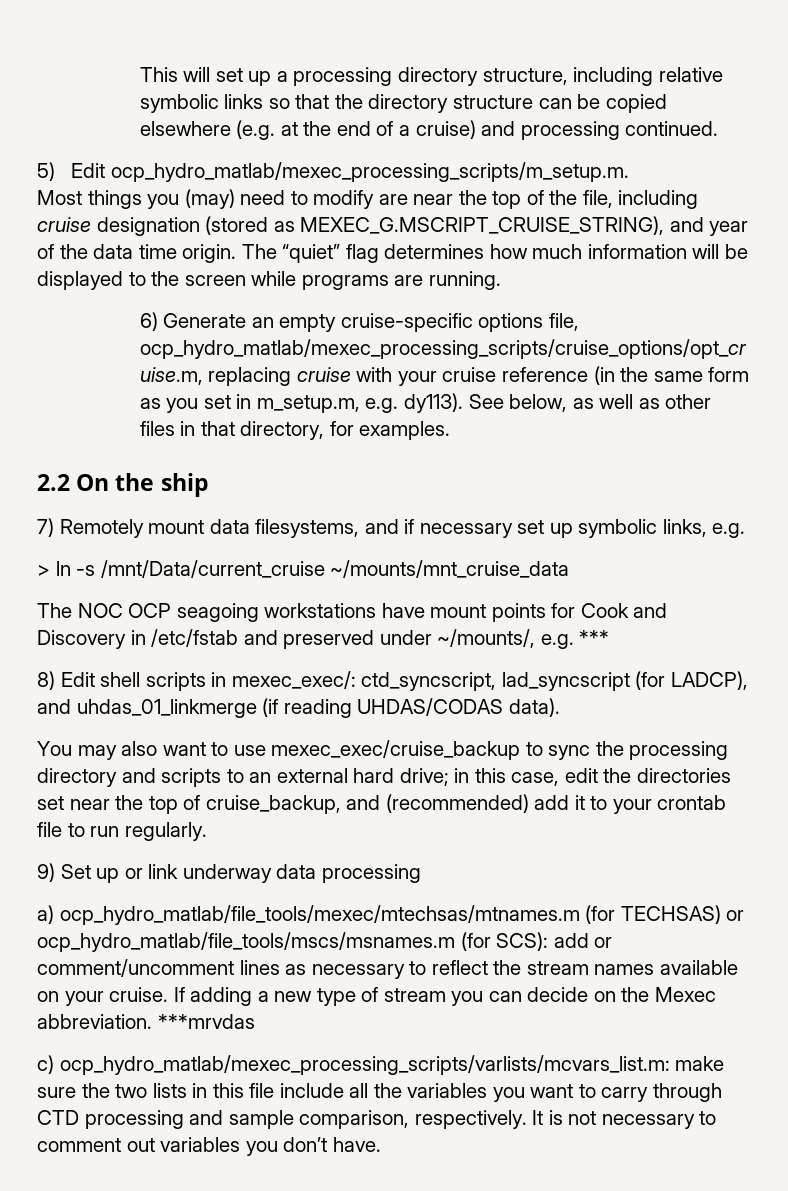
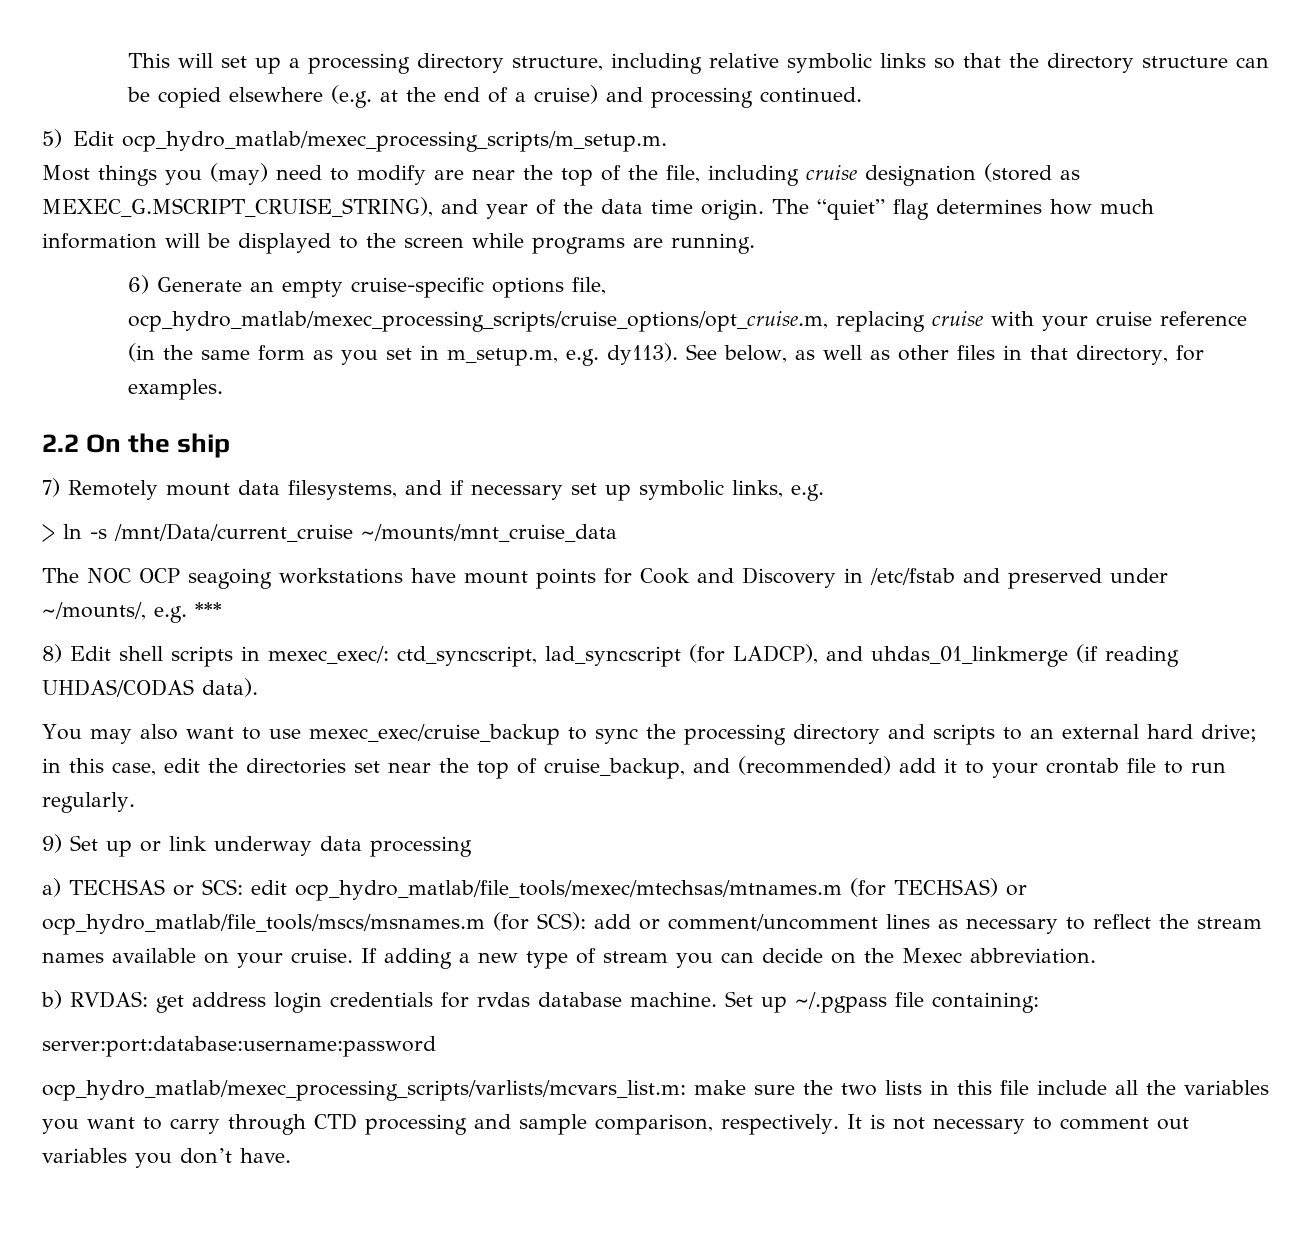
- a) ocp_hydro_matlab/file_tools/mexec/mtechsas/mtnames.m (for TECHSAS) or ocp_hydro_matlab/file_tools/mscs/msnames.m (for SCS): add or comment/uncomment lines as necessary to reflect the stream names available on your cruise.
+ a) TECHSAS or SCS: edit ocp_hydro_matlab/file_tools/mexec/mtechsas/mtnames.m (for TECHSAS) or ocp_hydro_matlab/file_tools/mscs/msnames.m (for SCS): add or comment/uncomment lines as necessary to reflect the stream names available on your cruise.
- If adding a new type of stream you can decide on the Mexec abbreviation. ***mrvdas
- c) ocp_hydro_matlab/mexec_processing_scripts/varlists/mcvars_list.m: make sure the two lists in this file include all the variables you want to carry through CTD processing and sample comparison, respectively.
+ If adding a new type of stream you can decide on the Mexec abbreviation.
+ b) RVDAS: get address login credentials for rvdas database machine. Set up ~/.pgpass file containing:
+ server:port:database:username:password
+ ocp_hydro_matlab/mexec_processing_scripts/varlists/mcvars_list.m: make sure the two lists in this file include all the variables you want to carry through CTD processing and sample comparison, respectively.

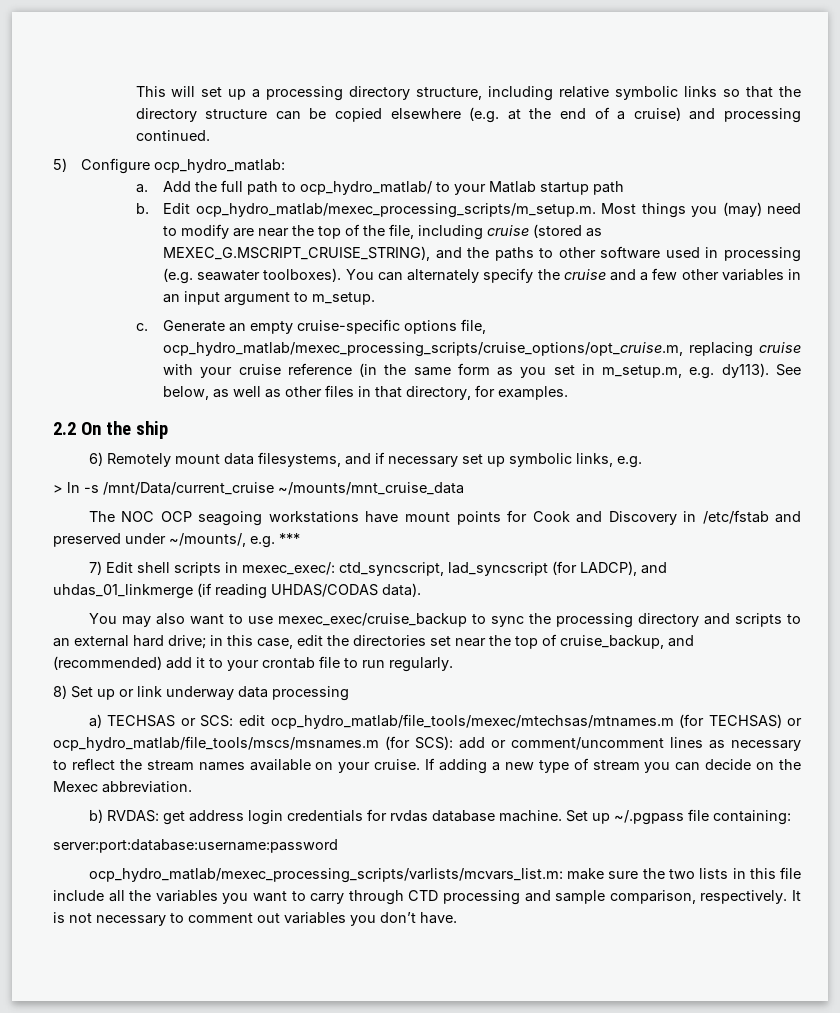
- 5) Edit ocp_hydro_matlab/mexec_processing_scripts/m_setup.m.
- Most things you (may) need to modify are near the top of the file, including cruise designation (stored as MEXEC_G.MSCRIPT_CRUISE_STRING), and year of the data time origin. The “quiet” flag determines how much information will be displayed to the screen while programs are running.
- 6) Generate an empty cruise-specific options file, ocp_hydro_matlab/mexec_processing_scripts/cruise_options/opt_cruise.m, replacing cruise with your cruise reference (in the same form as you set in m_setup.m, e.g. dy113).
+ 5) Configure ocp_hydro_matlab:
+ a. Add the full path to ocp_hydro_matlab/ to your Matlab startup path
+ b. Edit ocp_hydro_matlab/mexec_processing_scripts/m_setup.m. Most things you (may) need to modify are near the top of the file, including cruise (stored as MEXEC_G.MSCRIPT_CRUISE_STRING), and the paths to other software used in processing (e.g. seawater toolboxes). You can alternately specify the cruise and a few other variables in an input argument to m_setup.
+ c. Generate an empty cruise-specific options file, ocp_hydro_matlab/mexec_processing_scripts/cruise_options/opt_cruise.m, replacing cruise with your cruise reference (in the same form as you set in m_setup.m, e.g. dy113).
- 7) Remotely mount data filesystems, and if necessary set up symbolic links, e.g.
+ 6) Remotely mount data filesystems, and if necessary set up symbolic links, e.g.
- 8) Edit shell scripts in mexec_exec/: ctd_syncscript, lad_syncscript (for LADCP), and uhdas_01_linkmerge (if reading UHDAS/CODAS data).
+ 7) Edit shell scripts in mexec_exec/: ctd_syncscript, lad_syncscript (for LADCP), and uhdas_01_linkmerge (if reading UHDAS/CODAS data).
- 9) Set up or link underway data processing
+ 8) Set up or link underway data processing

